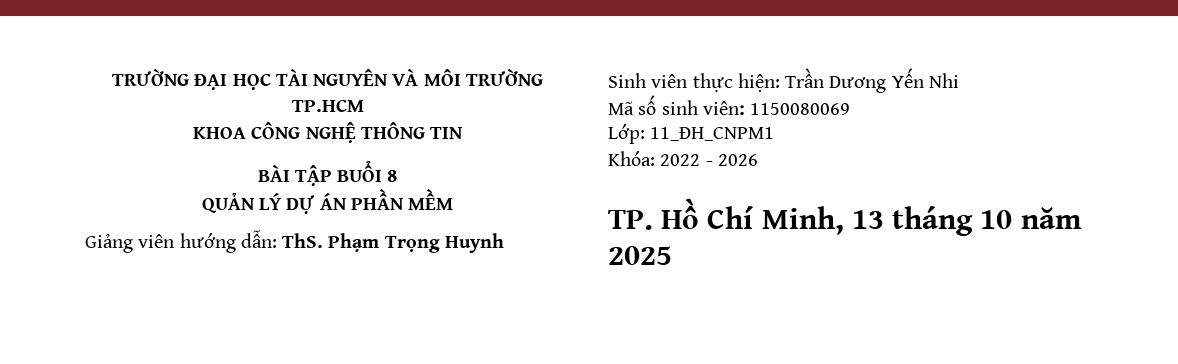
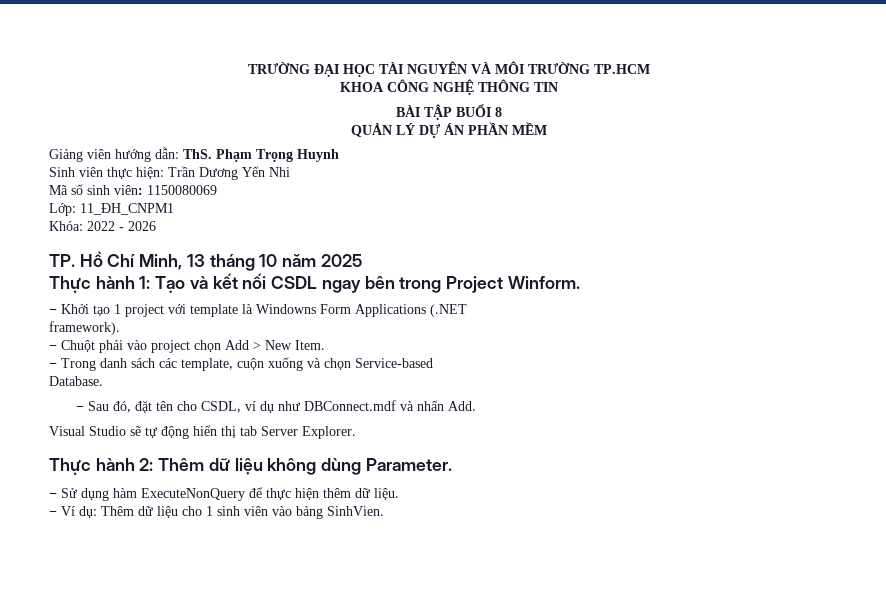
+ Thực hành 1: Tạo và kết nối CSDL ngay bên trong Project Winform.
+ − Khởi tạo 1 project với template là Windowns Form Applications (.NET
+ framework).
+ − Chuột phải vào project chọn Add > New Item.
+ − Trong danh sách các template, cuộn xuống và chọn Service-based
+ Database.
+ − Sau đó, đặt tên cho CSDL, ví dụ như DBConnect.mdf và nhấn Add.
+ Visual Studio sẽ tự động hiển thị tab Server Explorer.
+ Thực hành 2: Thêm dữ liệu không dùng Parameter.
+ − Sử dụng hàm ExecuteNonQuery để thực hiện thêm dữ liệu.
+ − Ví dụ: Thêm dữ liệu cho 1 sinh viên vào bảng SinhVien.

